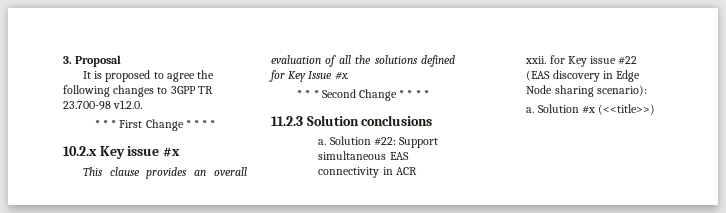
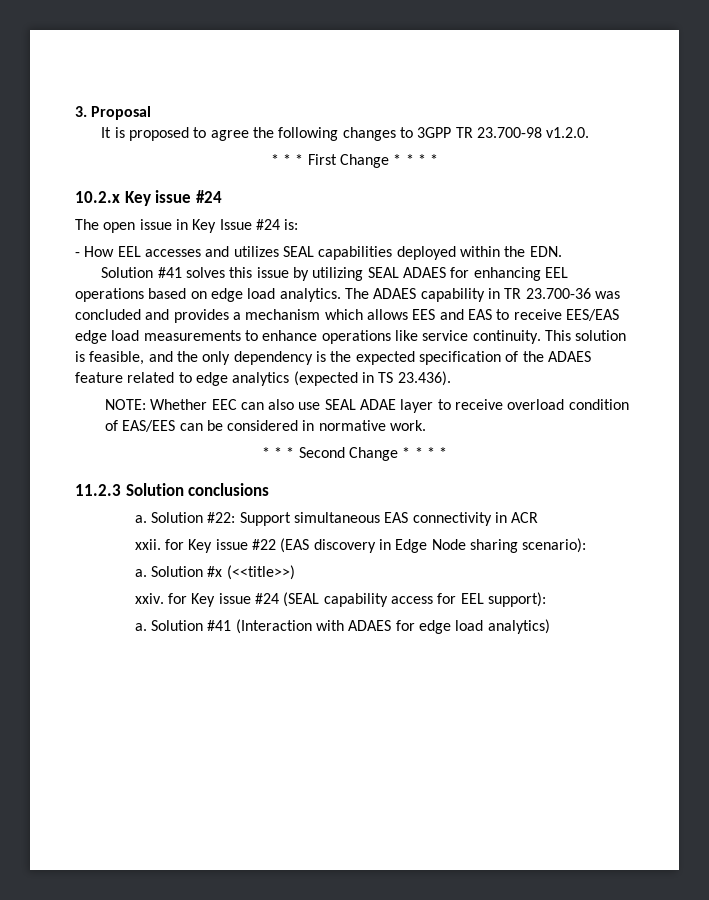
- 10.2.x Key issue #x
- This clause provides an overall evaluation of all the solutions defined for Key Issue #x.
+ 10.2.x Key issue #24
+ The open issue in Key Issue #24 is:
+ - How EEL accesses and utilizes SEAL capabilities deployed within the EDN.
+ Solution #41 solves this issue by utilizing SEAL ADAES for enhancing EEL operations based on edge load analytics. The ADAES capability in TR 23.700-36 was concluded and provides a mechanism which allows EES and EAS to receive EES/EAS edge load measurements to enhance operations like service continuity. This solution is feasible, and the only dependency is the expected specification of the ADAES feature related to edge analytics (expected in TS 23.436).
+ NOTE: Whether EEC can also use SEAL ADAE layer to receive overload condition of EAS/EES can be considered in normative work.
+ xxiv. for Key issue #24 (SEAL capability access for EEL support):
+ a. Solution #41 (Interaction with ADAES for edge load analytics)

